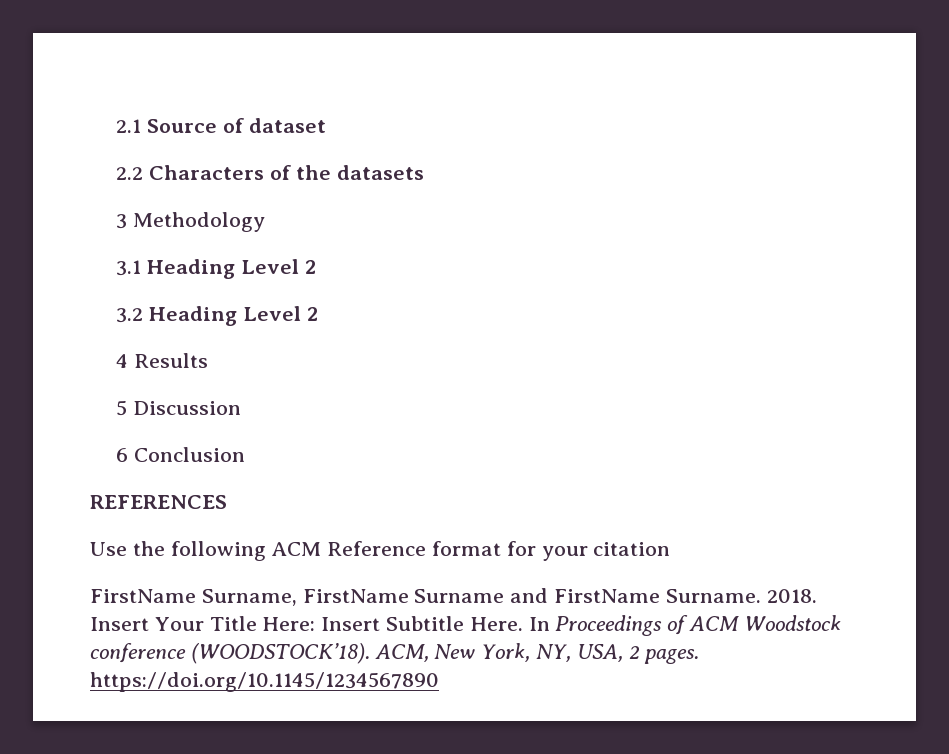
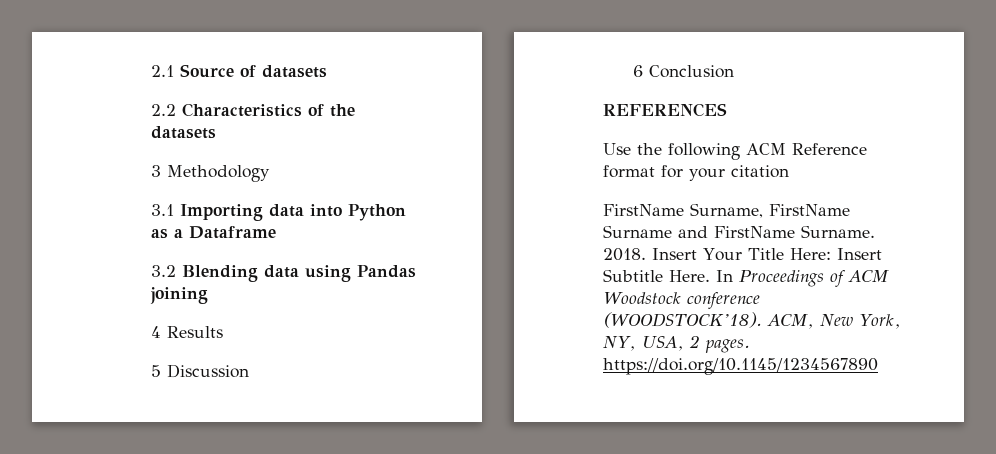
- 2.1 Source of dataset
+ 2.1 Source of datasets
- 2.2 Characters of the datasets
+ 2.2 Characteristics of the datasets
- 3.1 Heading Level 2
- 3.2 Heading Level 2
+ 3.1 Importing data into Python as a Dataframe
+ 3.2 Blending data using Pandas joining

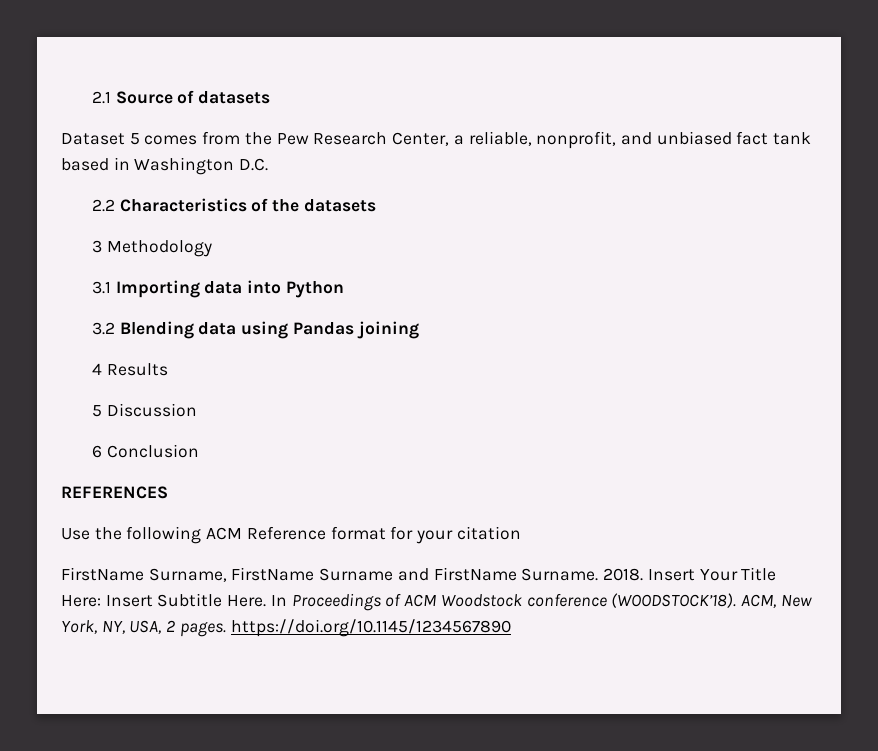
+ Dataset 5 comes from the Pew Research Center, a reliable, nonprofit, and unbiased fact tank based in Washington D.C.
- 3.1 Importing data into Python as a Dataframe
+ 3.1 Importing data into Python

